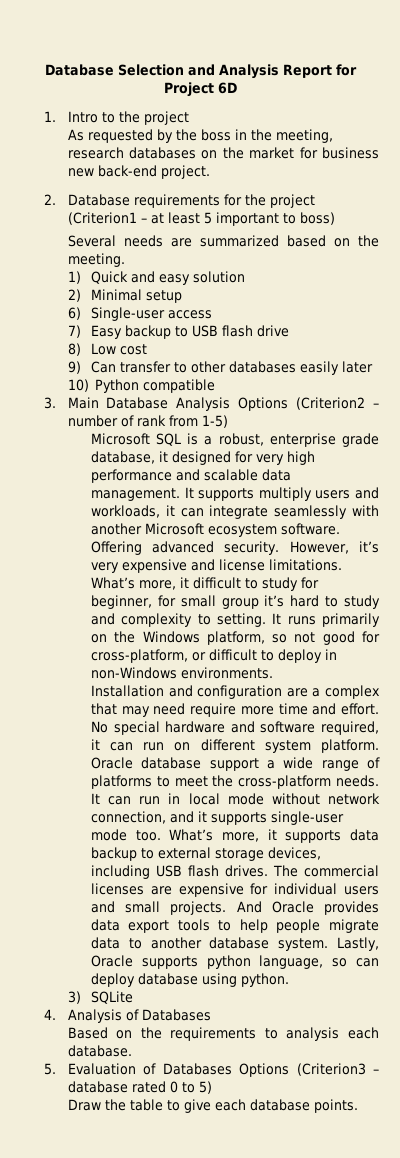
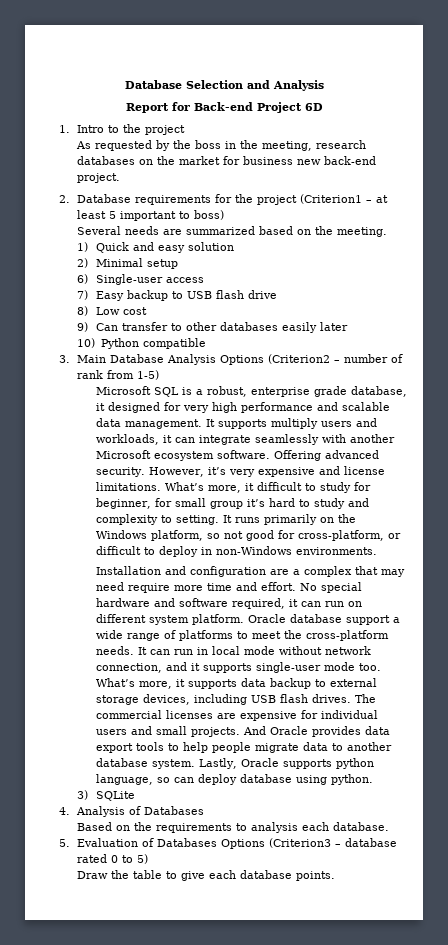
- Database Selection and Analysis Report for Project 6D
+ Database Selection and Analysis
+ Report for Back-end Project 6D

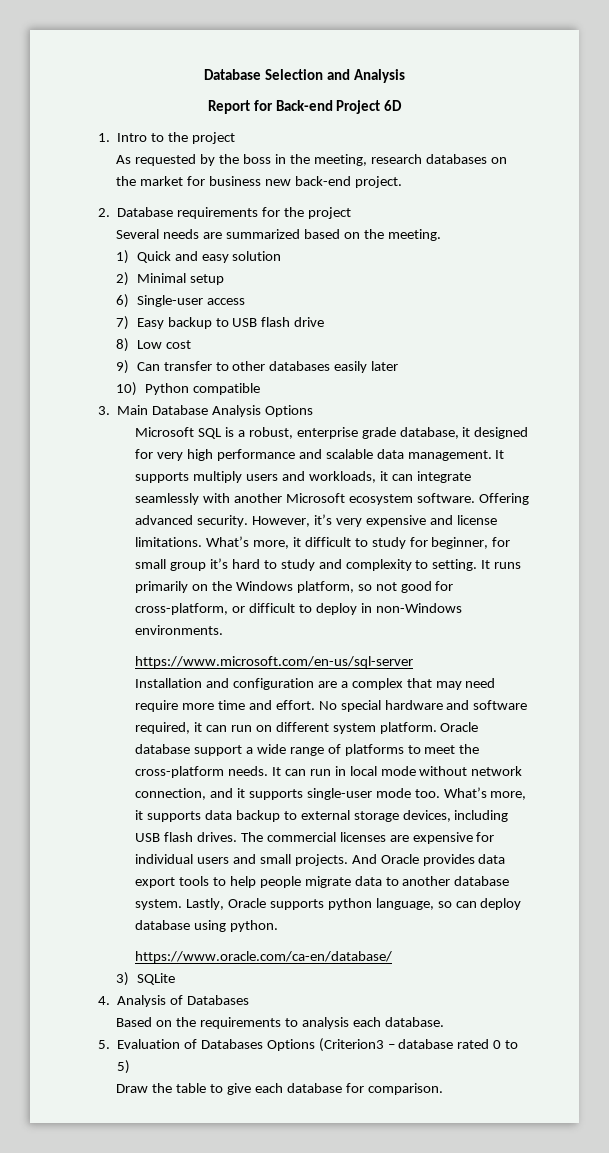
- 2. Database requirements for the project (Criterion1 – at least 5 important to boss)
+ 2. Database requirements for the project
- 3. Main Database Analysis Options (Criterion2 – number of rank from 1-5)
+ 3. Main Database Analysis Options
+ https://www.microsoft.com/en-us/sql-server
+ https://www.oracle.com/ca-en/database/
- Draw the table to give each database points.
+ Draw the table to give each database for comparison.

